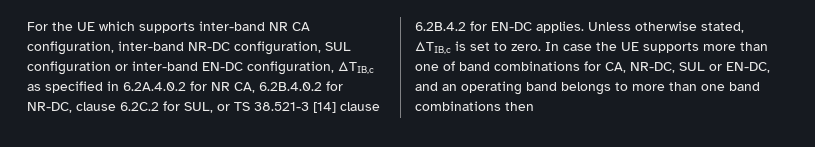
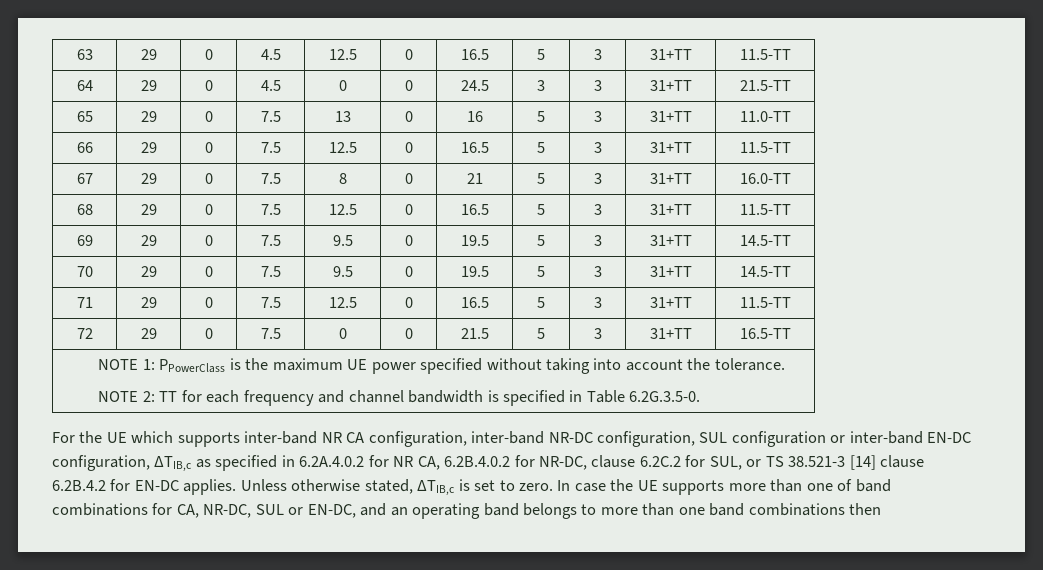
+ 63 | 29 | 0 | 4.5 | 12.5 | 0 | 16.5 | 5 | 3 | 31+TT | 11.5-TT
+ 64 | 29 | 0 | 4.5 | 0 | 0 | 24.5 | 3 | 3 | 31+TT | 21.5-TT
+ 65 | 29 | 0 | 7.5 | 13 | 0 | 16 | 5 | 3 | 31+TT | 11.0-TT
+ 66 | 29 | 0 | 7.5 | 12.5 | 0 | 16.5 | 5 | 3 | 31+TT | 11.5-TT
+ 67 | 29 | 0 | 7.5 | 8 | 0 | 21 | 5 | 3 | 31+TT | 16.0-TT
+ 68 | 29 | 0 | 7.5 | 12.5 | 0 | 16.5 | 5 | 3 | 31+TT | 11.5-TT
+ 69 | 29 | 0 | 7.5 | 9.5 | 0 | 19.5 | 5 | 3 | 31+TT | 14.5-TT
+ 70 | 29 | 0 | 7.5 | 9.5 | 0 | 19.5 | 5 | 3 | 31+TT | 14.5-TT
+ 71 | 29 | 0 | 7.5 | 12.5 | 0 | 16.5 | 5 | 3 | 31+TT | 11.5-TT
+ 72 | 29 | 0 | 7.5 | 0 | 0 | 21.5 | 5 | 3 | 31+TT | 16.5-TT
+ NOTE 1: PPowerClass is the maximum UE power specified without taking into account the tolerance.
+ NOTE 2: TT for each frequency and channel bandwidth is specified in Table 6.2G.3.5-0.

